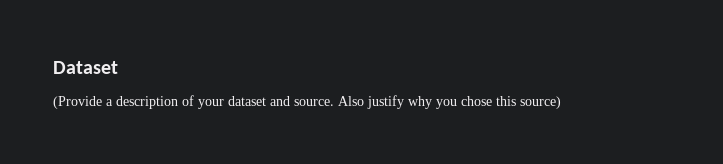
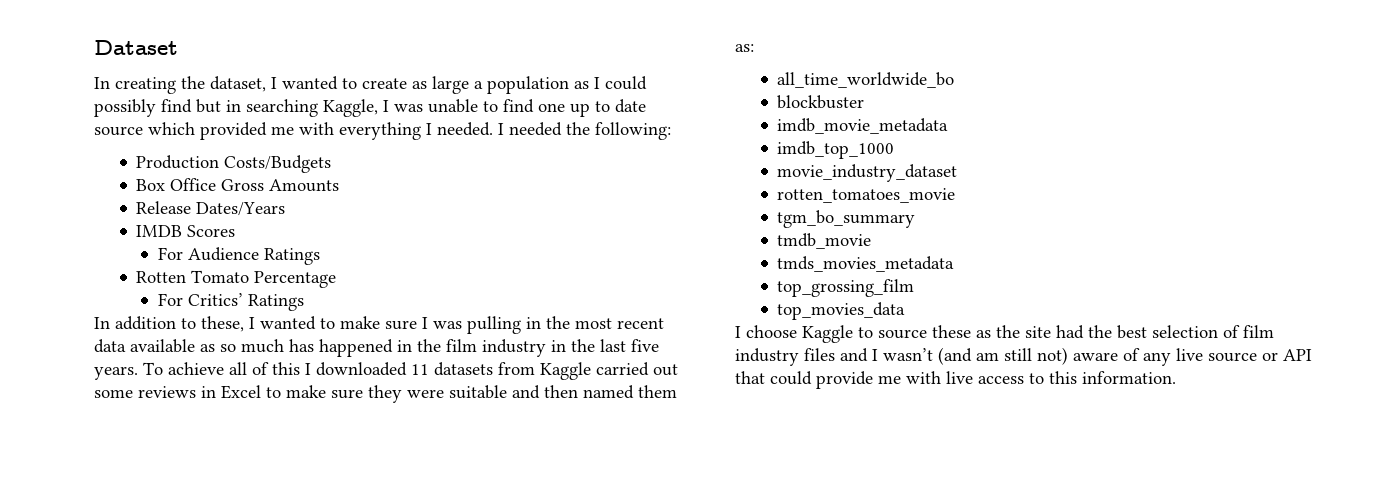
- (Provide a description of your dataset and source. Also justify why you chose this source)
+ In creating the dataset, I wanted to create as large a population as I could possibly find but in searching Kaggle, I was unable to find one up to date source which provided me with everything I needed. I needed the following:
+ Production Costs/Budgets
+ Box Office Gross Amounts
+ Release Dates/Years
+ IMDB Scores
+ For Audience Ratings
+ Rotten Tomato Percentage
+ For Critics’ Ratings
+ In addition to these, I wanted to make sure I was pulling in the most recent data available as so much has happened in the film industry in the last five years. To achieve all of this I downloaded 11 datasets from Kaggle carried out some reviews in Excel to make sure they were suitable and then named them as:
+ all_time_worldwide_bo
+ blockbuster
+ imdb_movie_metadata
+ imdb_top_1000
+ movie_industry_dataset
+ rotten_tomatoes_movie
+ tgm_bo_summary
+ tmdb_movie
+ tmds_movies_metadata
+ top_grossing_film
+ top_movies_data
+ I choose Kaggle to source these as the site had the best selection of film industry files and I wasn’t (and am still not) aware of any live source or API that could provide me with live access to this information.

